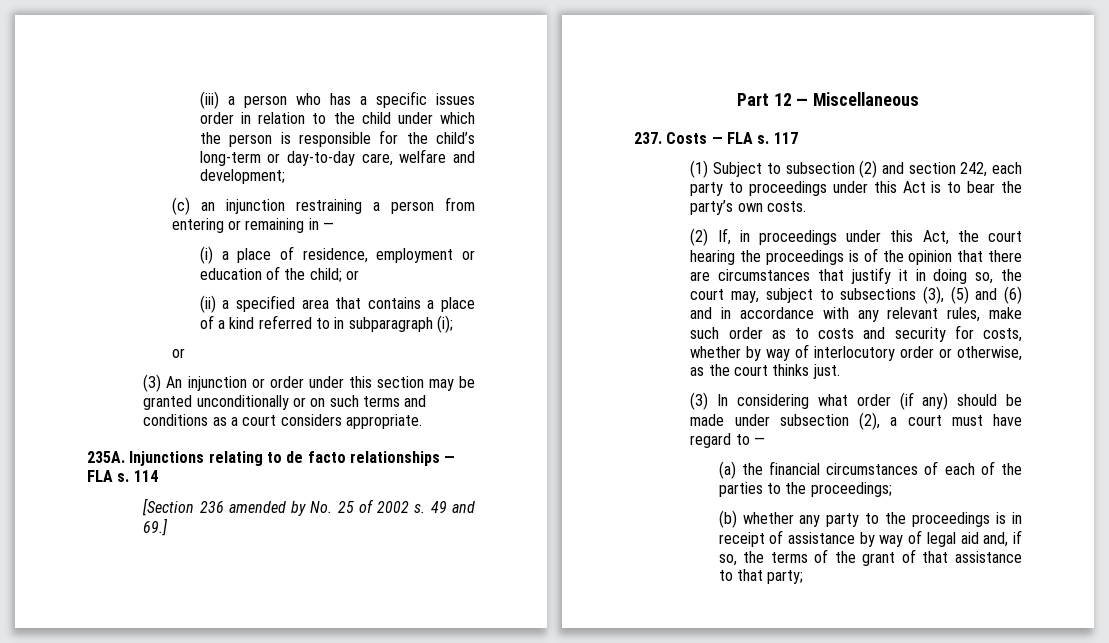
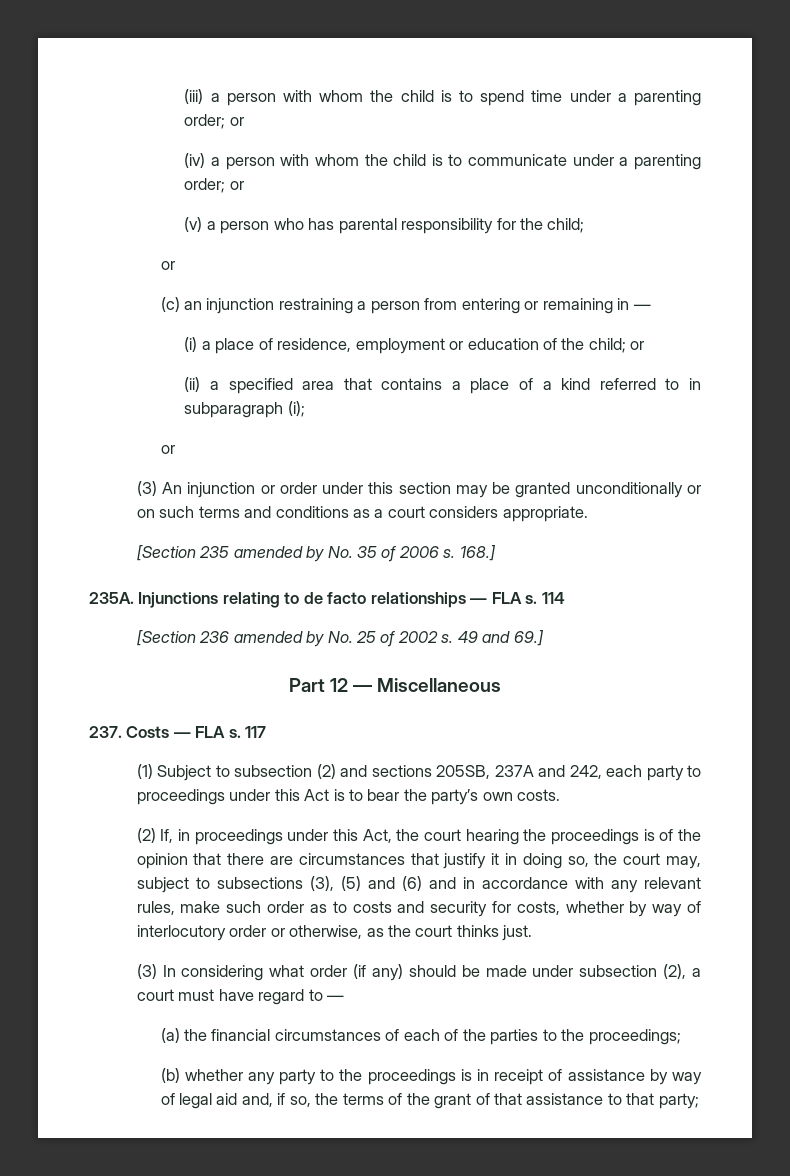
- (iii) a person who has a specific issues order in relation to the child under which the person is responsible for the child’s long-term or day-to-day care, welfare and development;
+ (iii) a person with whom the child is to spend time under a parenting order; or
+ (iv) a person with whom the child is to communicate under a parenting order; or
+ (v) a person who has parental responsibility for the child;
+ or
+ [Section 235 amended by No. 35 of 2006 s. 168.]
- (1) Subject to subsection (2) and section 242, each party to proceedings under this Act is to bear the party’s own costs.
+ (1) Subject to subsection (2) and sections 205SB, 237A and 242, each party to proceedings under this Act is to bear the party’s own costs.

